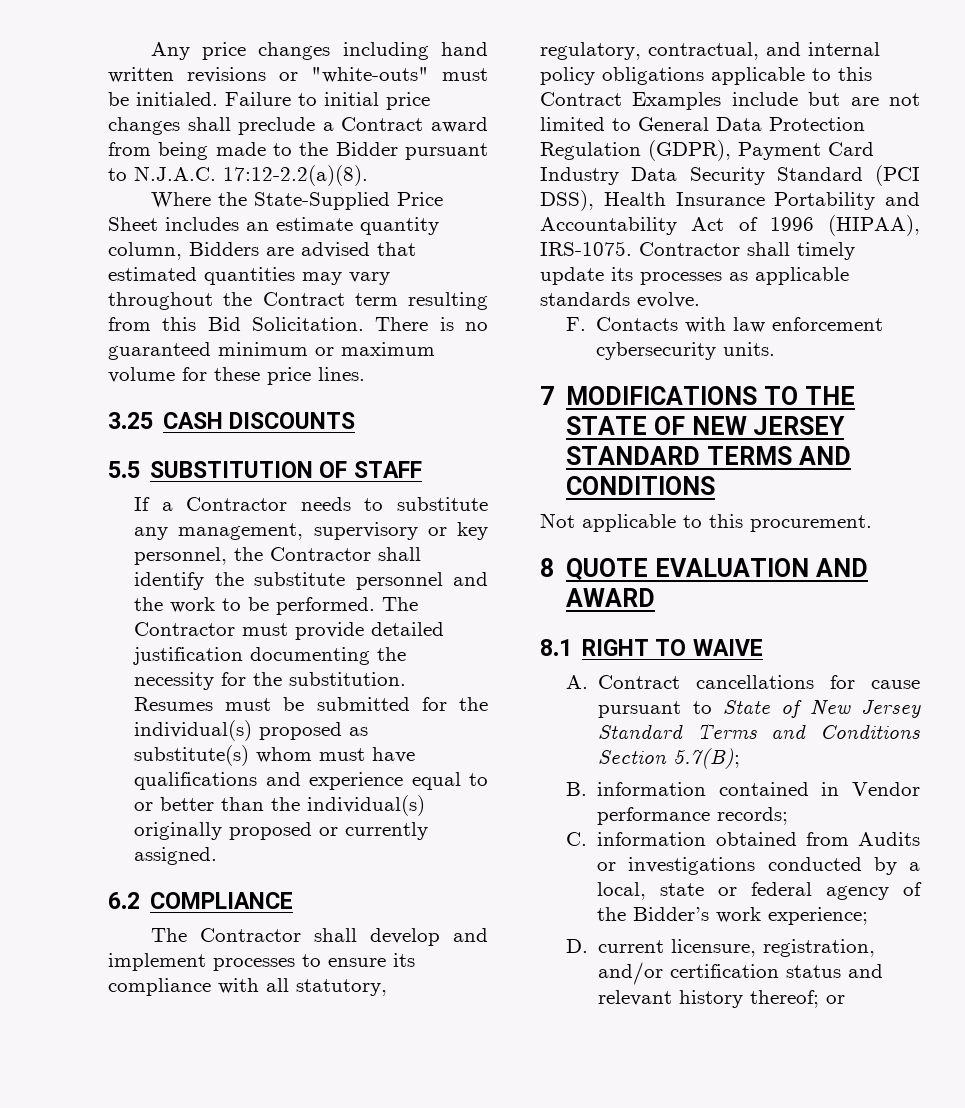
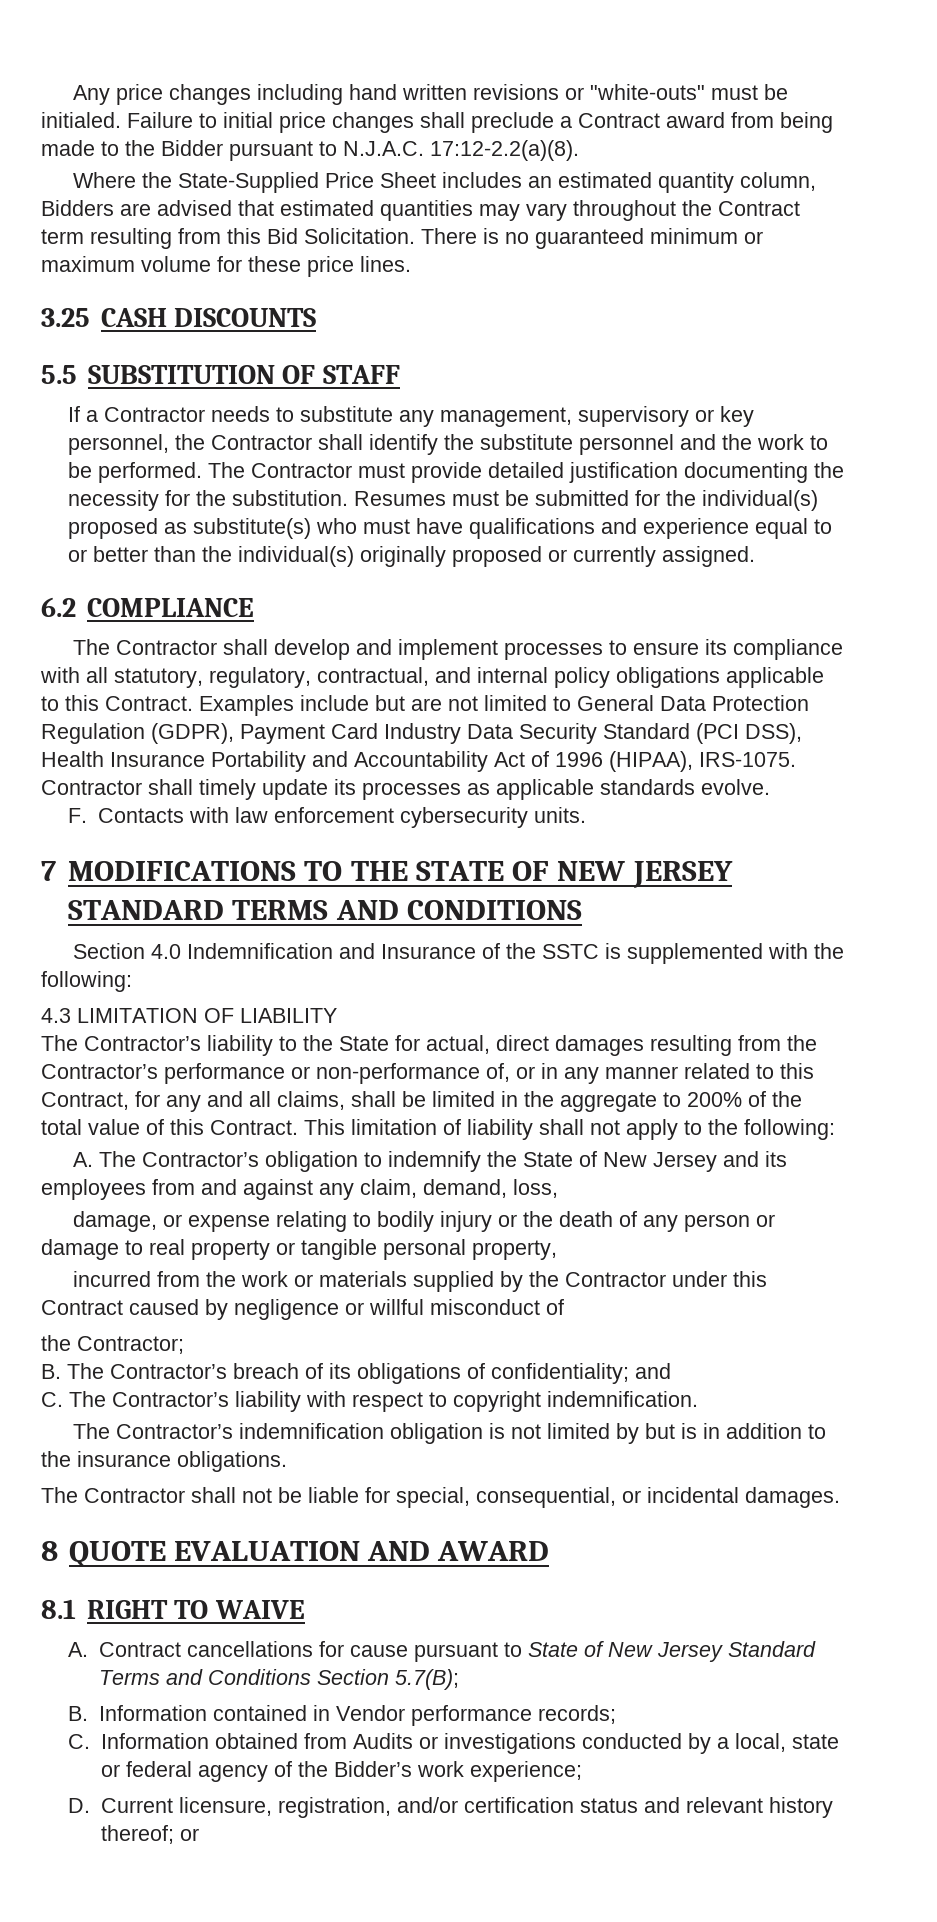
- Where the State-Supplied Price Sheet includes an estimate quantity column, Bidders are advised that estimated quantities may vary throughout the Contract term resulting from this Bid Solicitation.
+ Where the State-Supplied Price Sheet includes an estimated quantity column, Bidders are advised that estimated quantities may vary throughout the Contract term resulting from this Bid Solicitation.
- Resumes must be submitted for the individual(s) proposed as substitute(s) whom must have qualifications and experience equal to or better than the individual(s) originally proposed or currently assigned.
+ Resumes must be submitted for the individual(s) proposed as substitute(s) who must have qualifications and experience equal to or better than the individual(s) originally proposed or currently assigned.
- The Contractor shall develop and implement processes to ensure its compliance with all statutory, regulatory, contractual, and internal policy obligations applicable to this Contract Examples include but are not limited to General Data Protection Regulation (GDPR), Payment Card Industry Data Security Standard (PCI DSS), Health Insurance Portability and Accountability Act of 1996 (HIPAA), IRS-1075.
+ The Contractor shall develop and implement processes to ensure its compliance with all statutory, regulatory, contractual, and internal policy obligations applicable to this Contract. Examples include but are not limited to General Data Protection Regulation (GDPR), Payment Card Industry Data Security Standard (PCI DSS), Health Insurance Portability and Accountability Act of 1996 (HIPAA), IRS-1075.
- Not applicable to this procurement.
+ Section 4.0 Indemnification and Insurance of the SSTC is supplemented with the following:
+ 4.3 LIMITATION OF LIABILITY
+ The Contractor’s liability to the State for actual, direct damages resulting from the Contractor’s performance or non-performance of, or in any manner related to this Contract, for any and all claims, shall be limited in the aggregate to 200% of the total value of this Contract. This limitation of liability shall not apply to the following:
+ A. The Contractor’s obligation to indemnify the State of New Jersey and its employees from and against any claim, demand, loss,
+ damage, or expense relating to bodily injury or the death of any person or damage to real property or tangible personal property,
+ incurred from the work or materials supplied by the Contractor under this Contract caused by negligence or willful misconduct of
+ the Contractor;
+ B. The Contractor’s breach of its obligations of confidentiality; and
+ C. The Contractor’s liability with respect to copyright indemnification.
+ The Contractor’s indemnification obligation is not limited by but is in addition to the insurance obligations.
+ The Contractor shall not be liable for special, consequential, or incidental damages.
- B. information contained in Vendor performance records;
+ B. Information contained in Vendor performance records;
- C. information obtained from Audits or investigations conducted by a local, state or federal agency of the Bidder’s work experience;
+ C. Information obtained from Audits or investigations conducted by a local, state or federal agency of the Bidder’s work experience;
- D. current licensure, registration, and/or certification status and relevant history thereof; or
+ D. Current licensure, registration, and/or certification status and relevant history thereof; or

